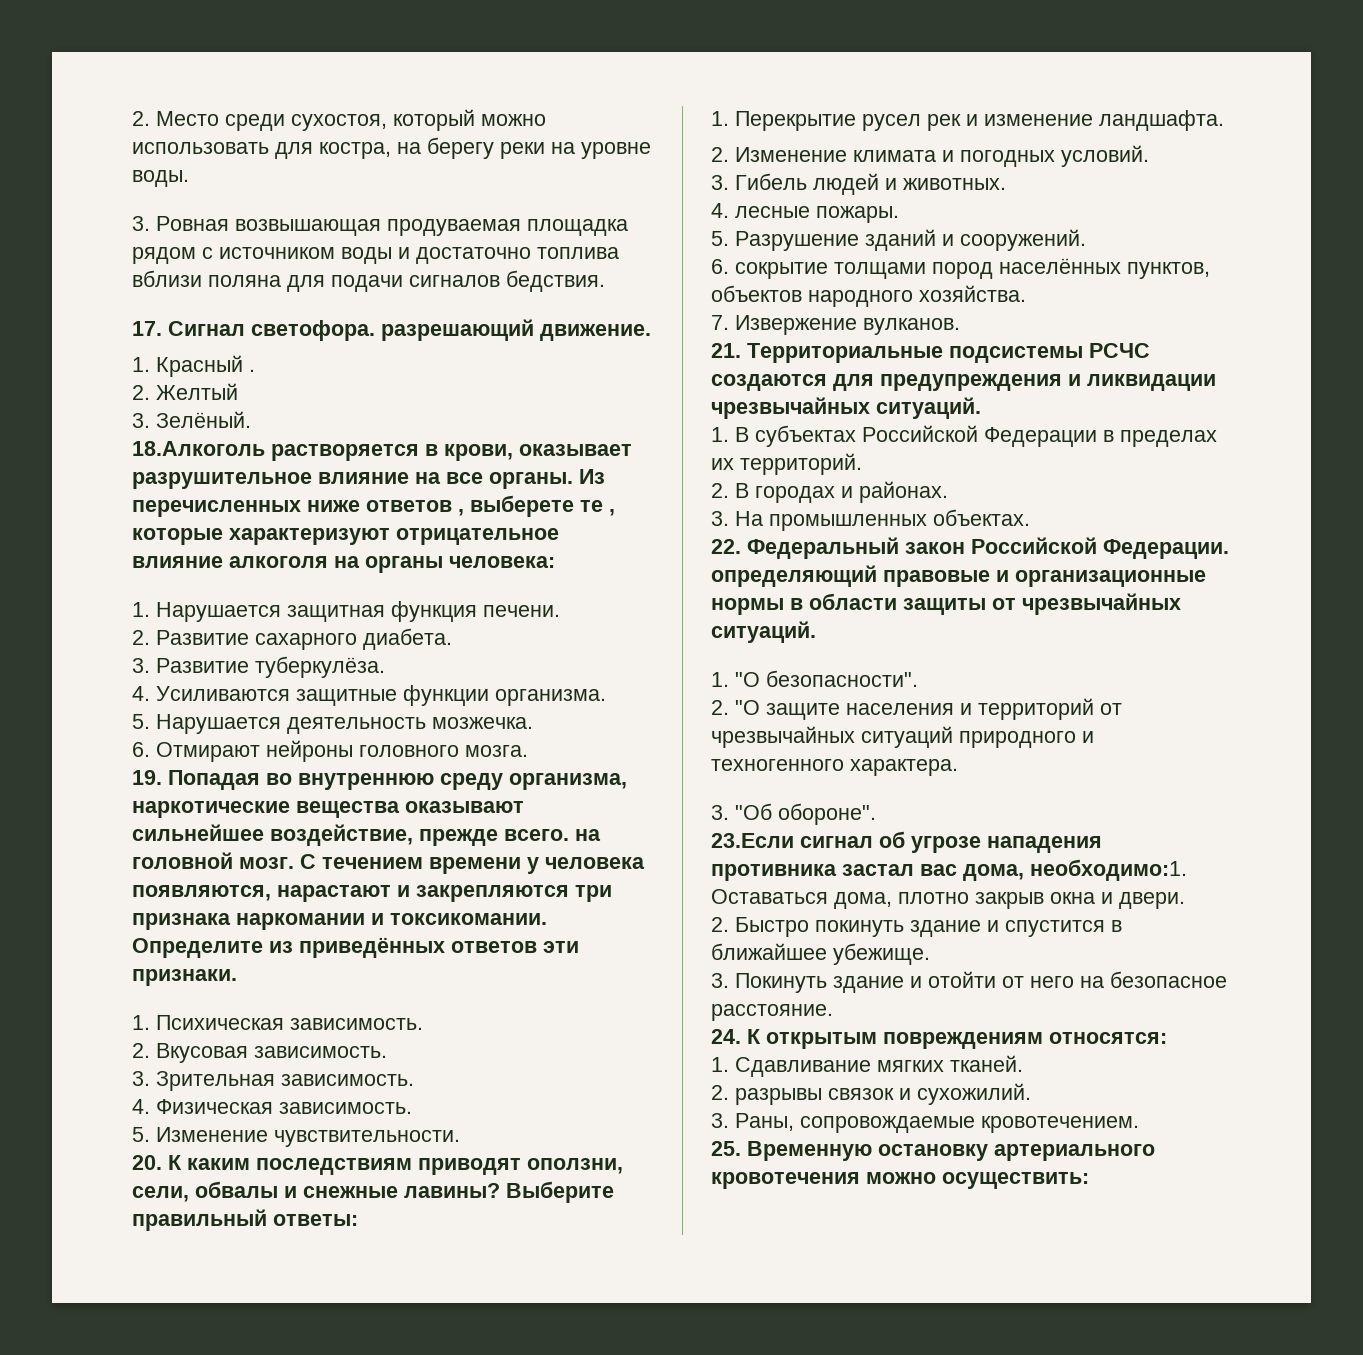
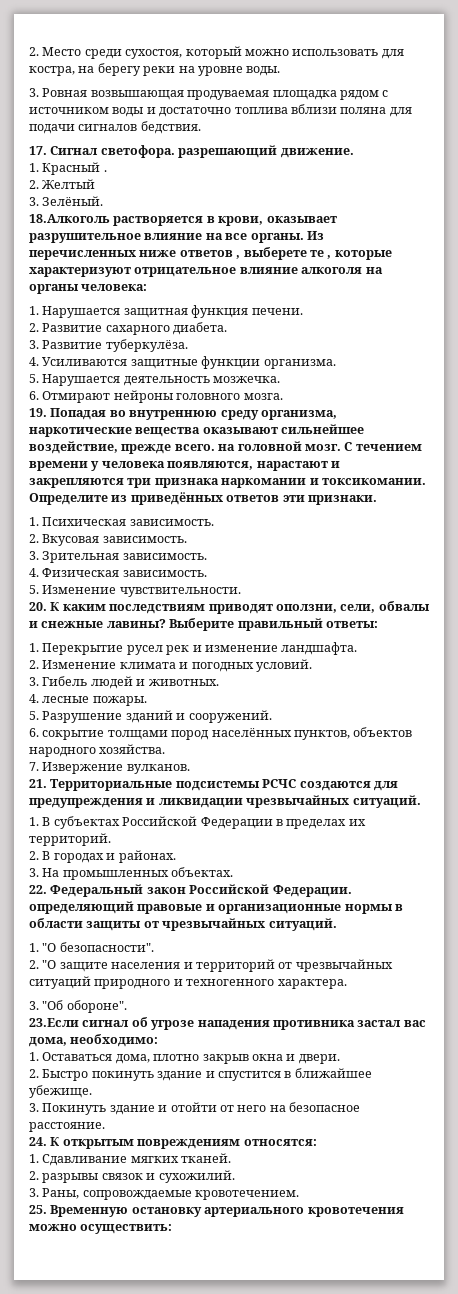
- 23.Если сигнал об угрозе нападения противника застал вас дома, необходимо:1. Оставаться дома, плотно закрыв окна и двери.
+ 23.Если сигнал об угрозе нападения противника застал вас дома, необходимо:
+ 1. Оставаться дома, плотно закрыв окна и двери.

